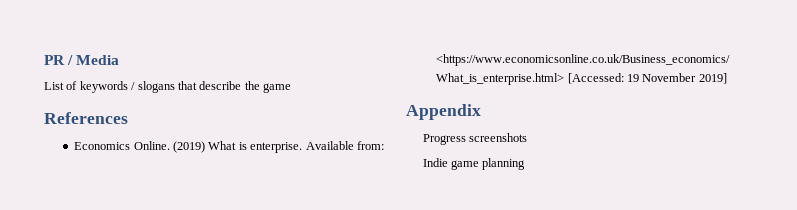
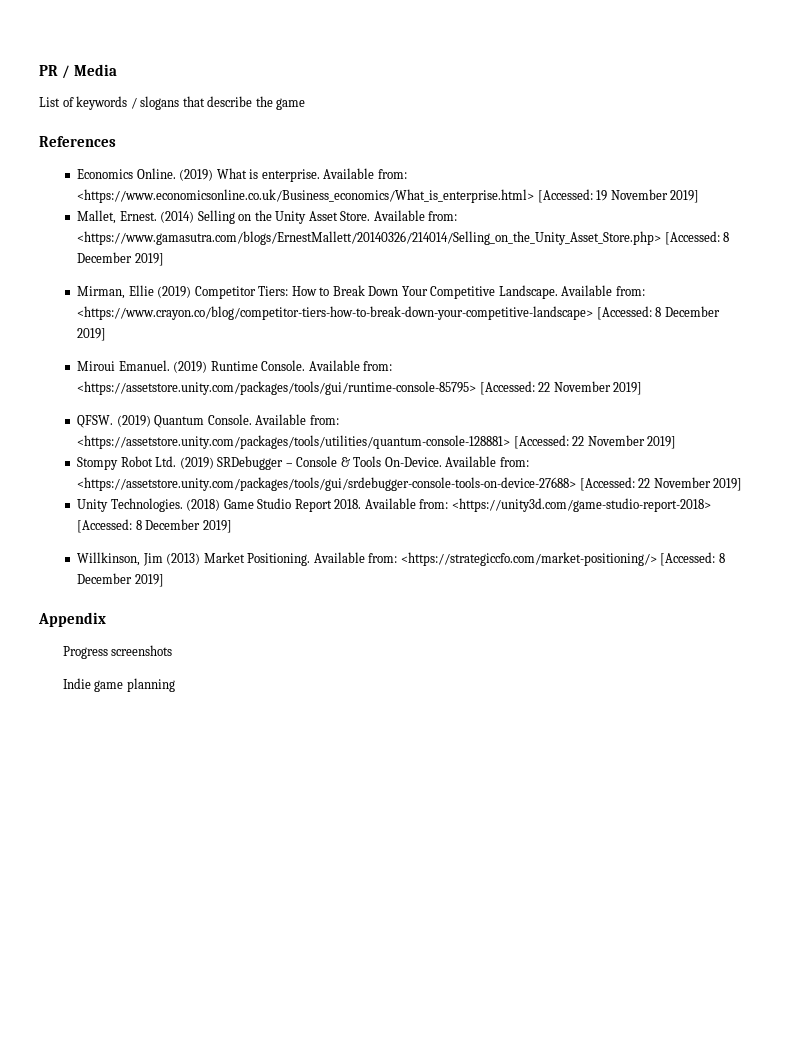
+ Mallet, Ernest. (2014) Selling on the Unity Asset Store. Available from: <https://www.gamasutra.com/blogs/ErnestMallett/20140326/214014/Selling_on_the_Unity_Asset_Store.php> [Accessed: 8 December 2019]
+ Mirman, Ellie (2019) Competitor Tiers: How to Break Down Your Competitive Landscape. Available from: <https://www.crayon.co/blog/competitor-tiers-how-to-break-down-your-competitive-landscape> [Accessed: 8 December 2019]
+ Miroui Emanuel. (2019) Runtime Console. Available from: <https://assetstore.unity.com/packages/tools/gui/runtime-console-85795> [Accessed: 22 November 2019]
+ QFSW. (2019) Quantum Console. Available from: <https://assetstore.unity.com/packages/tools/utilities/quantum-console-128881> [Accessed: 22 November 2019]
+ Stompy Robot Ltd. (2019) SRDebugger – Console & Tools On-Device. Available from: <https://assetstore.unity.com/packages/tools/gui/srdebugger-console-tools-on-device-27688> [Accessed: 22 November 2019]
+ Unity Technologies. (2018) Game Studio Report 2018. Available from: <https://unity3d.com/game-studio-report-2018> [Accessed: 8 December 2019]
+ Willkinson, Jim (2013) Market Positioning. Available from: <https://strategiccfo.com/market-positioning/> [Accessed: 8 December 2019]

